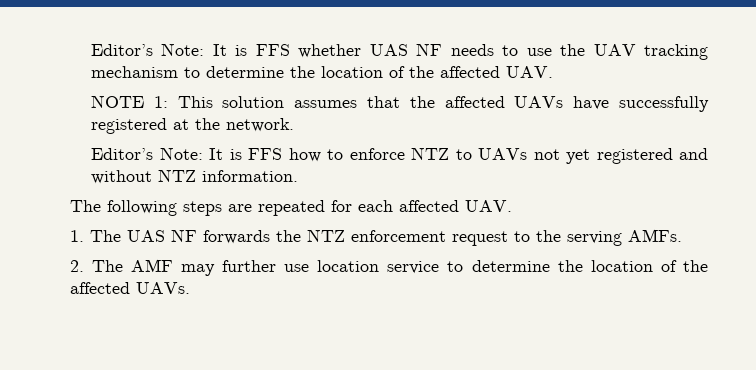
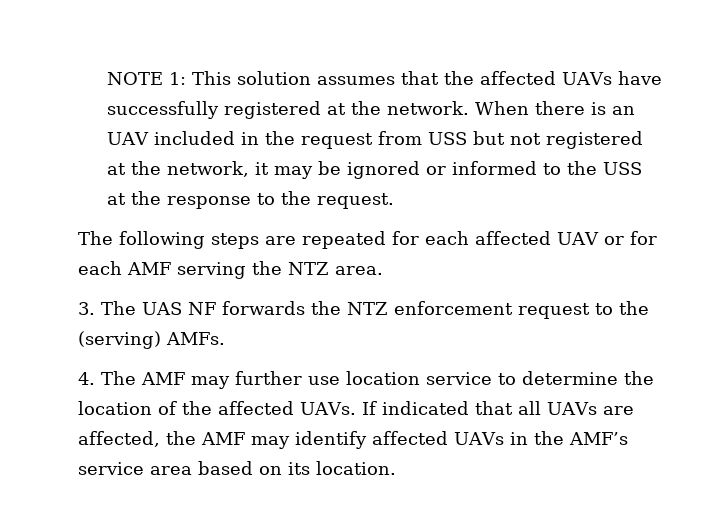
- Editor’s Note: It is FFS whether UAS NF needs to use the UAV tracking mechanism to determine the location of the affected UAV.
- NOTE 1: This solution assumes that the affected UAVs have successfully registered at the network.
- Editor’s Note: It is FFS how to enforce NTZ to UAVs not yet registered and without NTZ information.
+ NOTE 1: This solution assumes that the affected UAVs have successfully registered at the network. When there is an UAV included in the request from USS but not registered at the network, it may be ignored or informed to the USS at the response to the request.
- The following steps are repeated for each affected UAV.
- 1. The UAS NF forwards the NTZ enforcement request to the serving AMFs.
+ The following steps are repeated for each affected UAV or for each AMF serving the NTZ area.
+ 3. The UAS NF forwards the NTZ enforcement request to the (serving) AMFs.
- 2. The AMF may further use location service to determine the location of the affected UAVs.
+ 4. The AMF may further use location service to determine the location of the affected UAVs.
+ If indicated that all UAVs are affected, the AMF may identify affected UAVs in the AMF’s service area based on its location.

